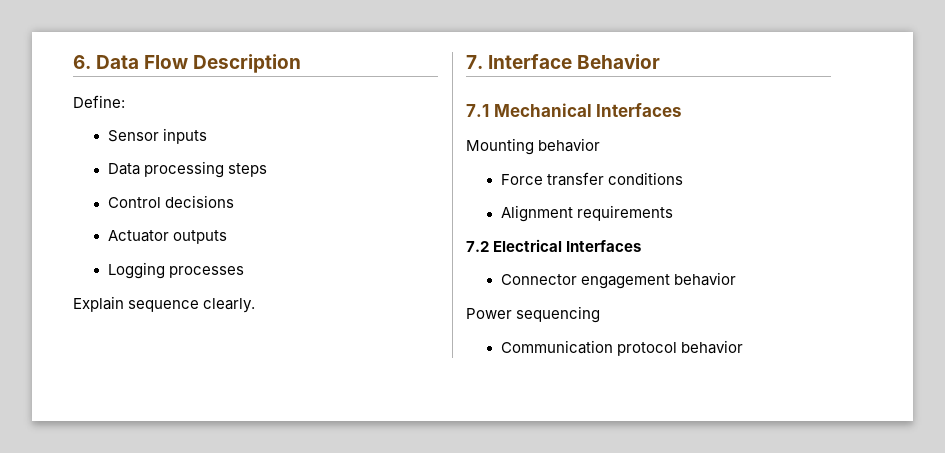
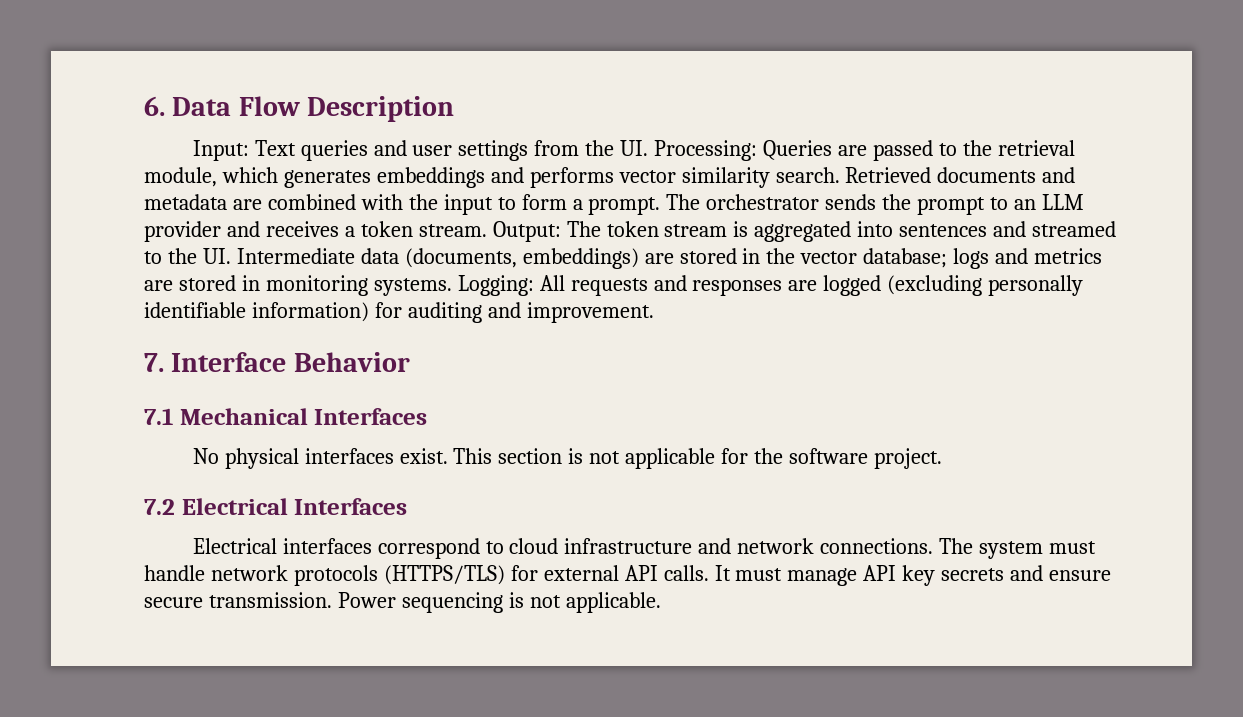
- Define:
- Sensor inputs
- Data processing steps
- Control decisions
- Actuator outputs
- Logging processes
- Explain sequence clearly.
+ Input: Text queries and user settings from the UI. Processing: Queries are passed to the retrieval module, which generates embeddings and performs vector similarity search. Retrieved documents and metadata are combined with the input to form a prompt. The orchestrator sends the prompt to an LLM provider and receives a token stream. Output: The token stream is aggregated into sentences and streamed to the UI. Intermediate data (documents, embeddings) are stored in the vector database; logs and metrics are stored in monitoring systems. Logging: All requests and responses are logged (excluding personally identifiable information) for auditing and improvement.
- Mounting behavior
- Force transfer conditions
- Alignment requirements
+ No physical interfaces exist. This section is not applicable for the software project.
  7.2 Electrical Interfaces
- Connector engagement behavior
- Power sequencing
- Communication protocol behavior
+ Electrical interfaces correspond to cloud infrastructure and network connections. The system must handle network protocols (HTTPS/TLS) for external API calls. It must manage API key secrets and ensure secure transmission. Power sequencing is not applicable.

